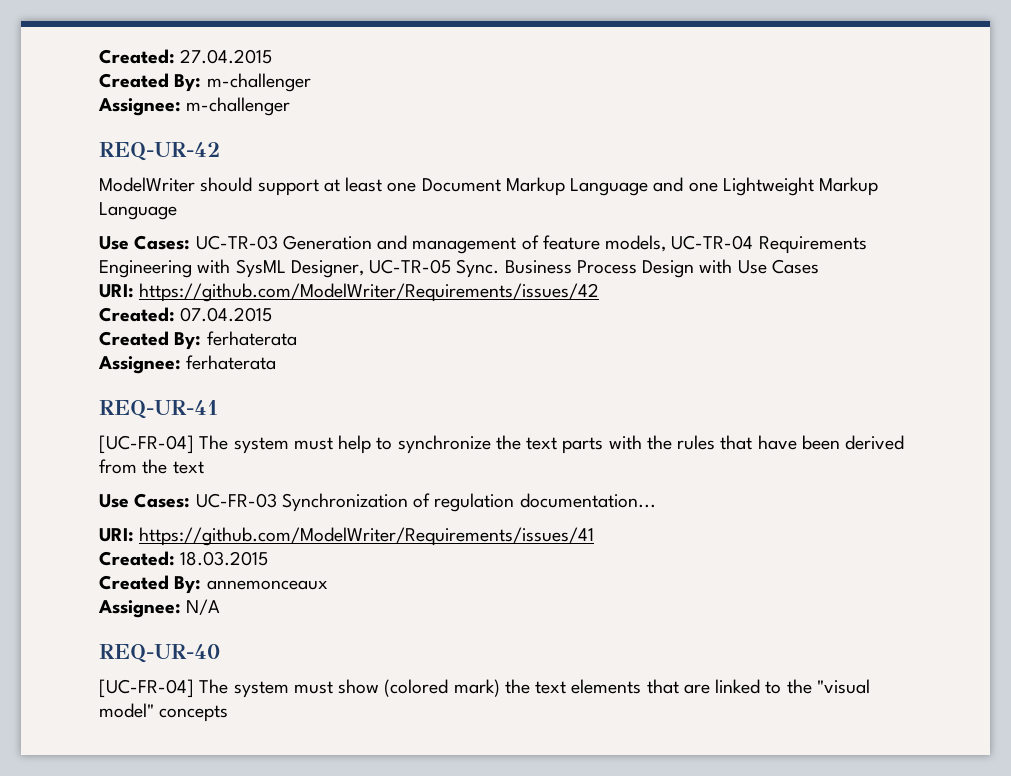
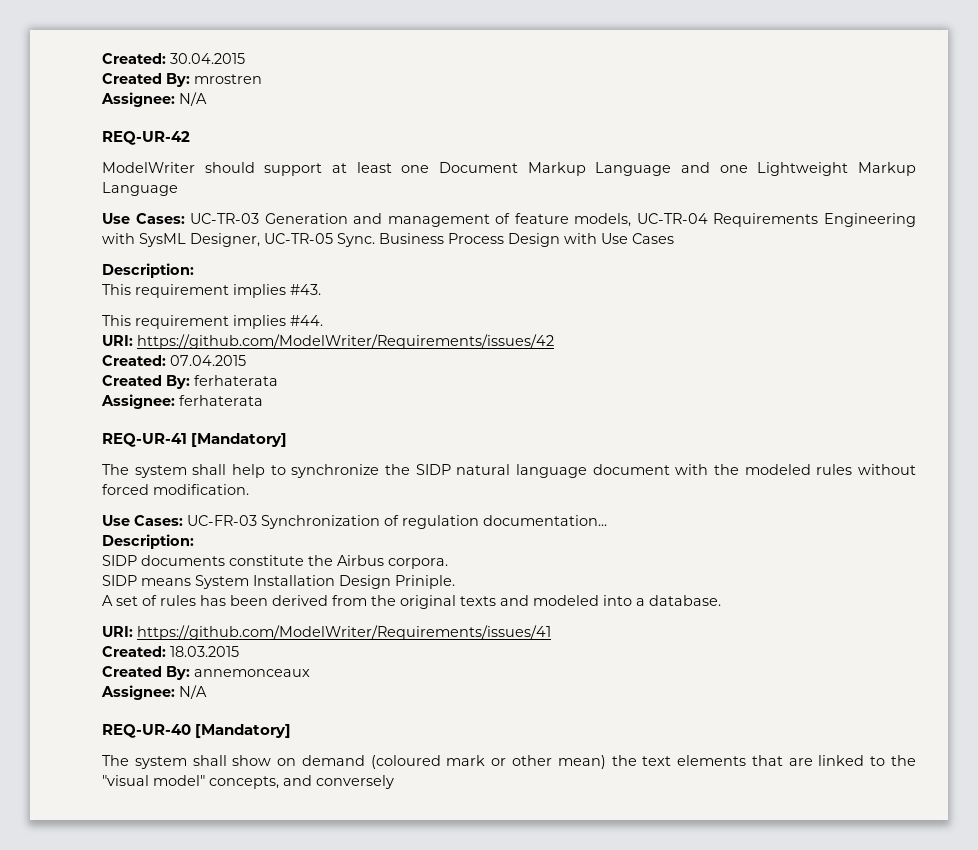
- Created: 27.04.2015
- Created By: m-challenger
- Assignee: m-challenger
+ Created: 30.04.2015
+ Created By: mrostren
+ Assignee: N/A
  Business Process Design with Use Cases
+ Description:
+ This requirement implies #43.
+ This requirement implies #44.
- REQ-UR-41
- [UC-FR-04] The system must help to synchronize the text parts with the rules that have been derived from the text
+ REQ-UR-41 [Mandatory]
+ The system shall help to synchronize the SIDP natural language document with the modeled rules without forced modification.
  Use Cases: UC-FR-03 Synchronization of regulation documentation...
+ Description:
+ SIDP documents constitute the Airbus corpora.
+ SIDP means System Installation Design Priniple.
+ A set of rules has been derived from the original texts and modeled into a database.
- REQ-UR-40
- [UC-FR-04] The system must show (colored mark) the text elements that are linked to the "visual model" concepts
+ REQ-UR-40 [Mandatory]
+ The system shall show on demand (coloured mark or other mean) the text elements that are linked to the "visual model" concepts, and conversely

